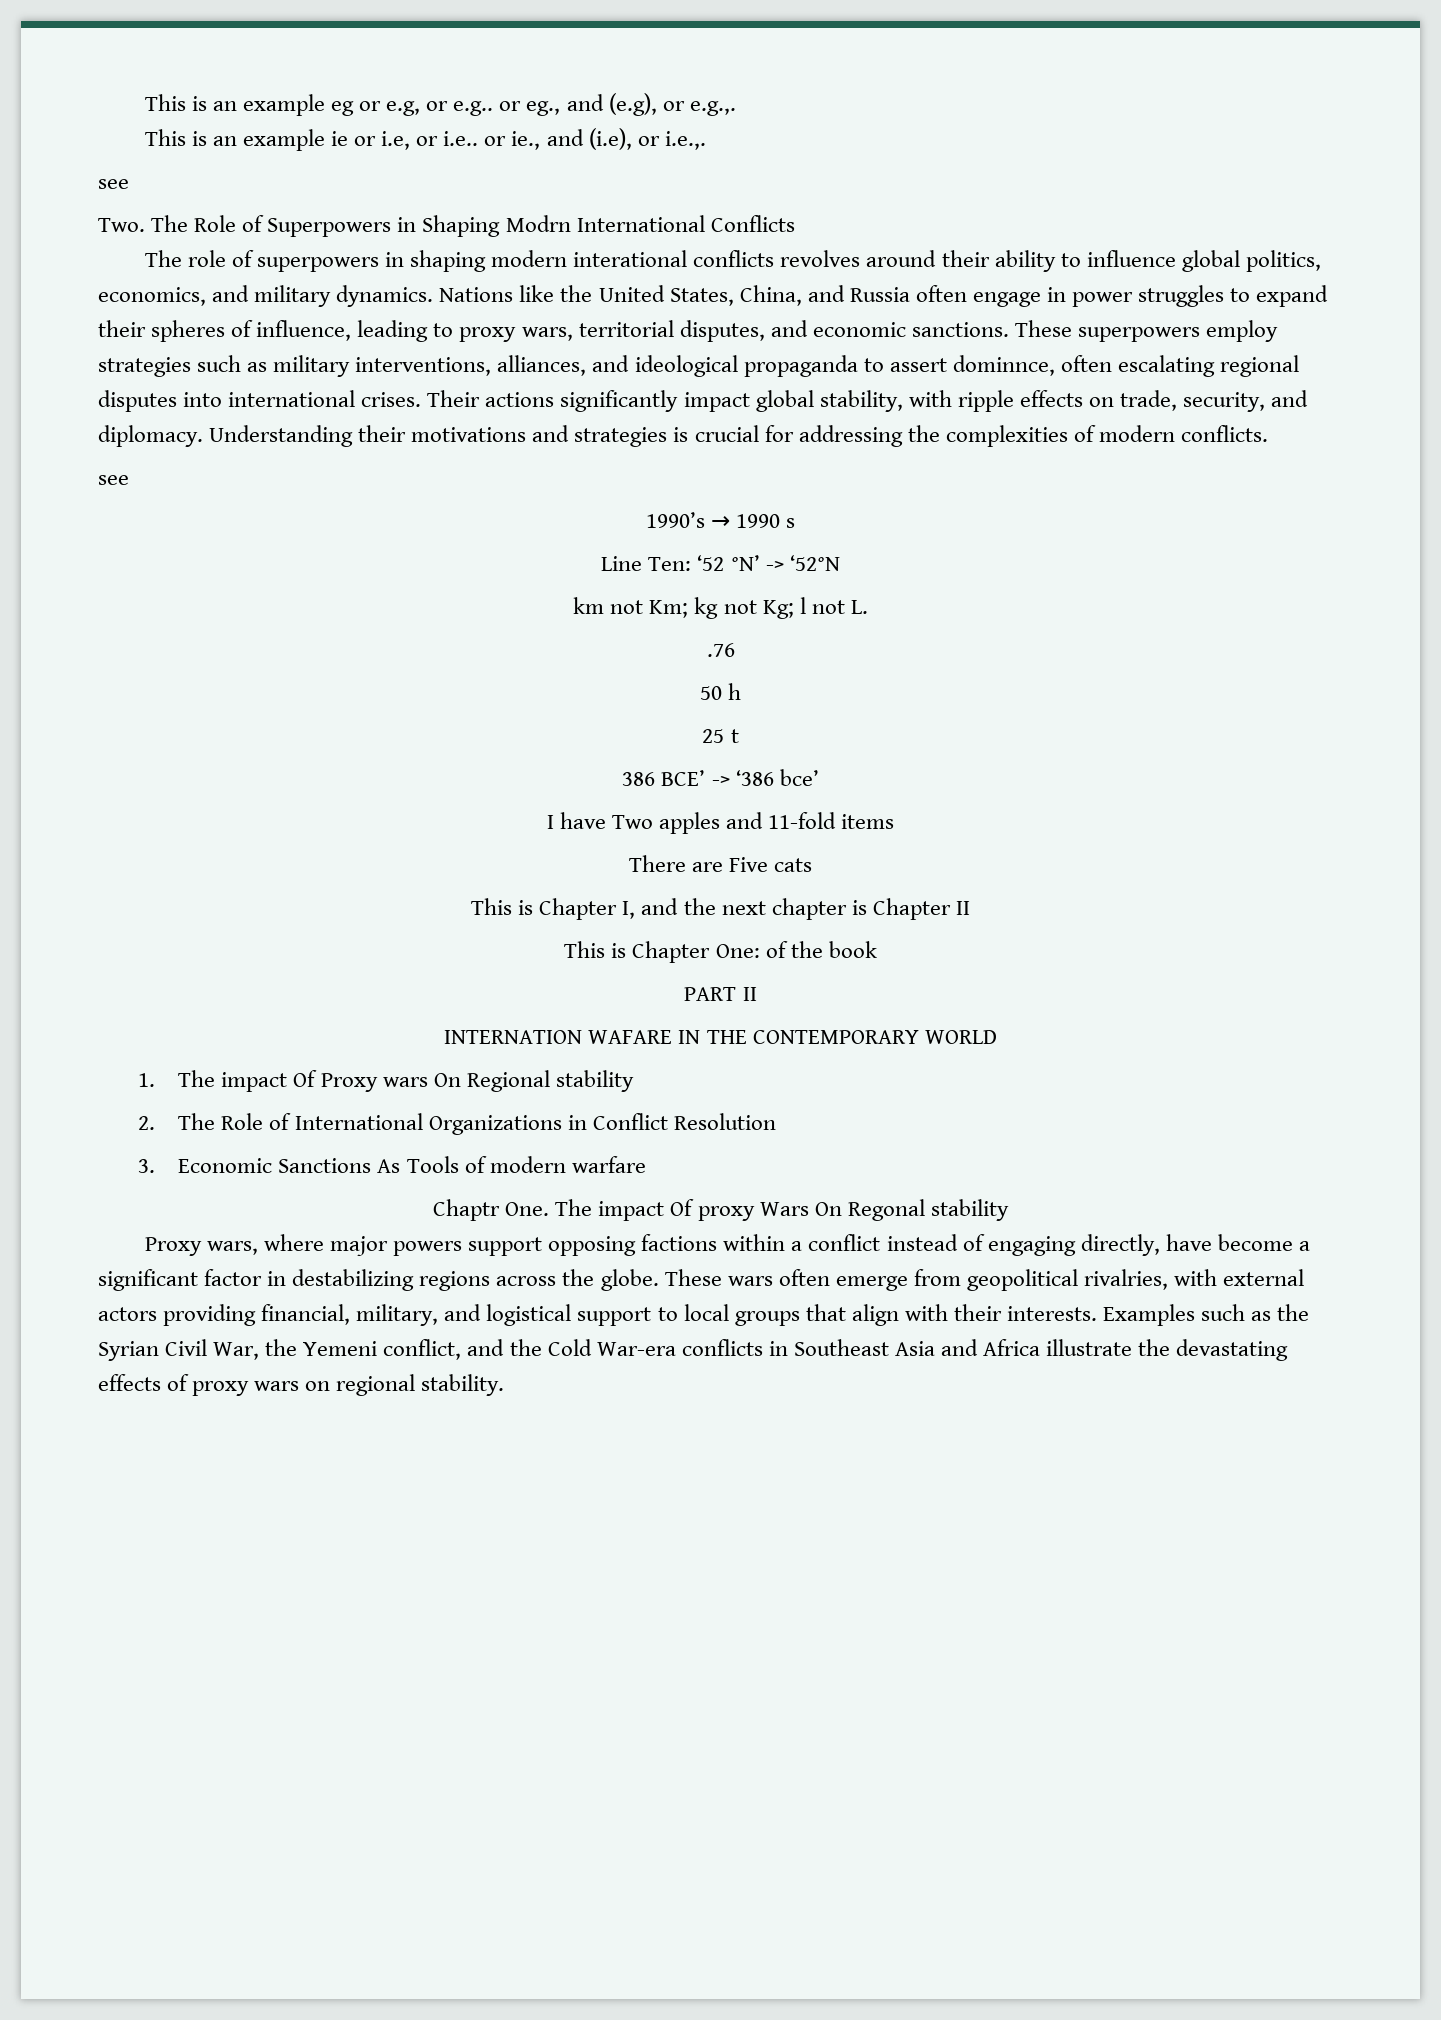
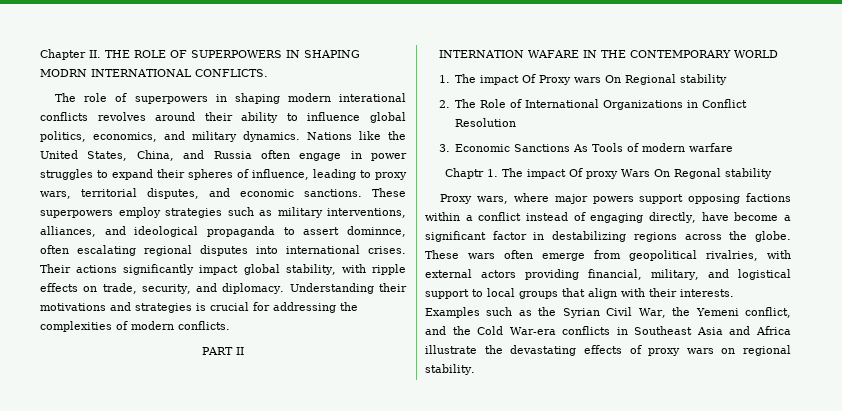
- This is an example eg or e.g, or e.g.. or eg., and (e.g), or e.g.,.
- This is an example ie or i.e, or i.e.. or ie., and (i.e), or i.e.,.
- see
- Two. The Role of Superpowers in Shaping Modrn International Conflicts
+ Chapter II. THE ROLE OF SUPERPOWERS IN SHAPING MODRN INTERNATIONAL CONFLICTS.
  Understanding their motivations and strategies is crucial for addressing the complexities of modern conflicts.
- see
- 1990’s → 1990 s
- Line Ten: ‘52 °N’ -> ‘52°N
- km not Km; kg not Kg; l not L.
- .76
- 50 h
- 25 t
- 386 BCE’ -> ‘386 bce’
- I have Two apples and 11-fold items
- There are Five cats
- This is Chapter I, and the next chapter is Chapter II
- This is Chapter One: of the book
- Chaptr One. The impact Of proxy Wars On Regonal stability
+ Chaptr 1. The impact Of proxy Wars On Regonal stability

